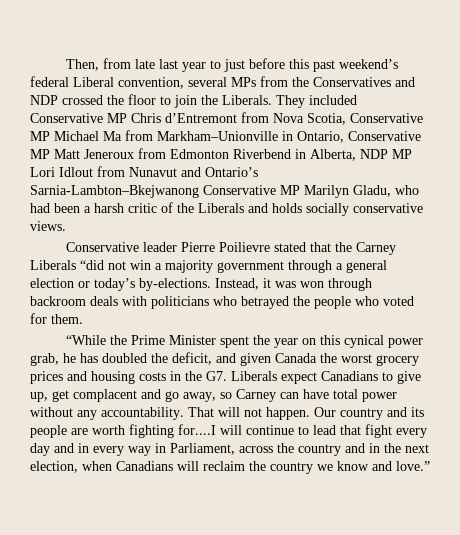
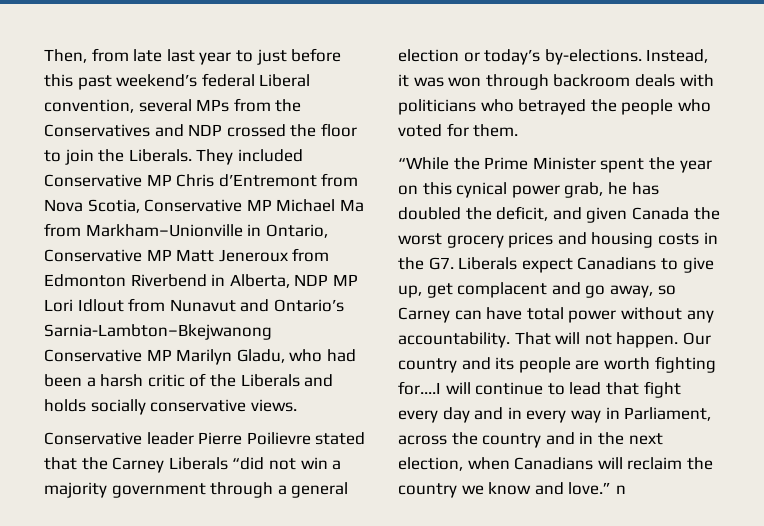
- Our country and its people are worth fighting for....I will continue to lead that fight every day and in every way in Parliament, across the country and in the next election, when Canadians will reclaim the country we know and love.”
+ Our country and its people are worth fighting for....I will continue to lead that fight every day and in every way in Parliament, across the country and in the next election, when Canadians will reclaim the country we know and love.” n

